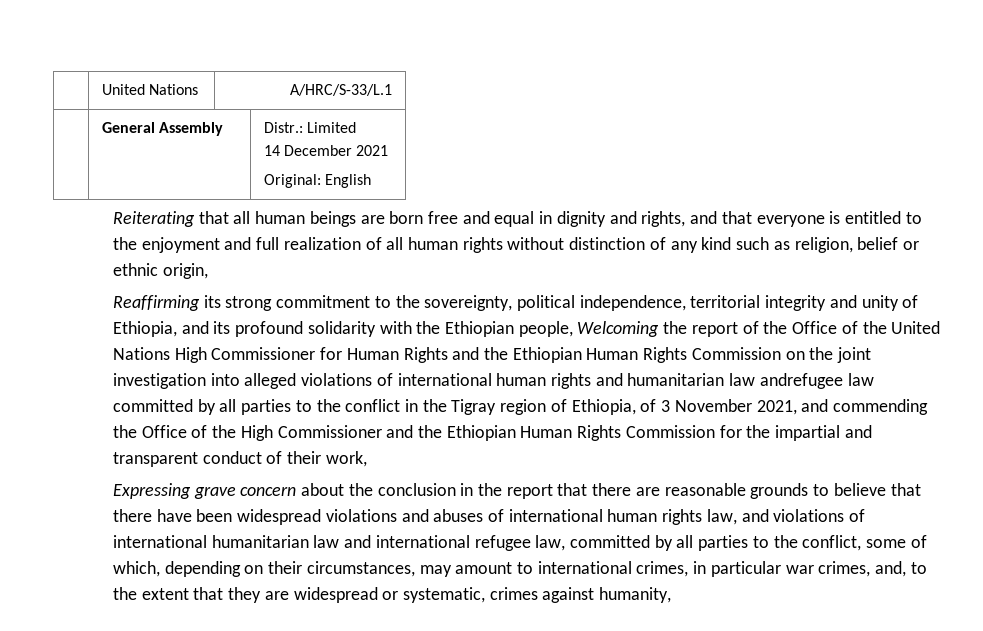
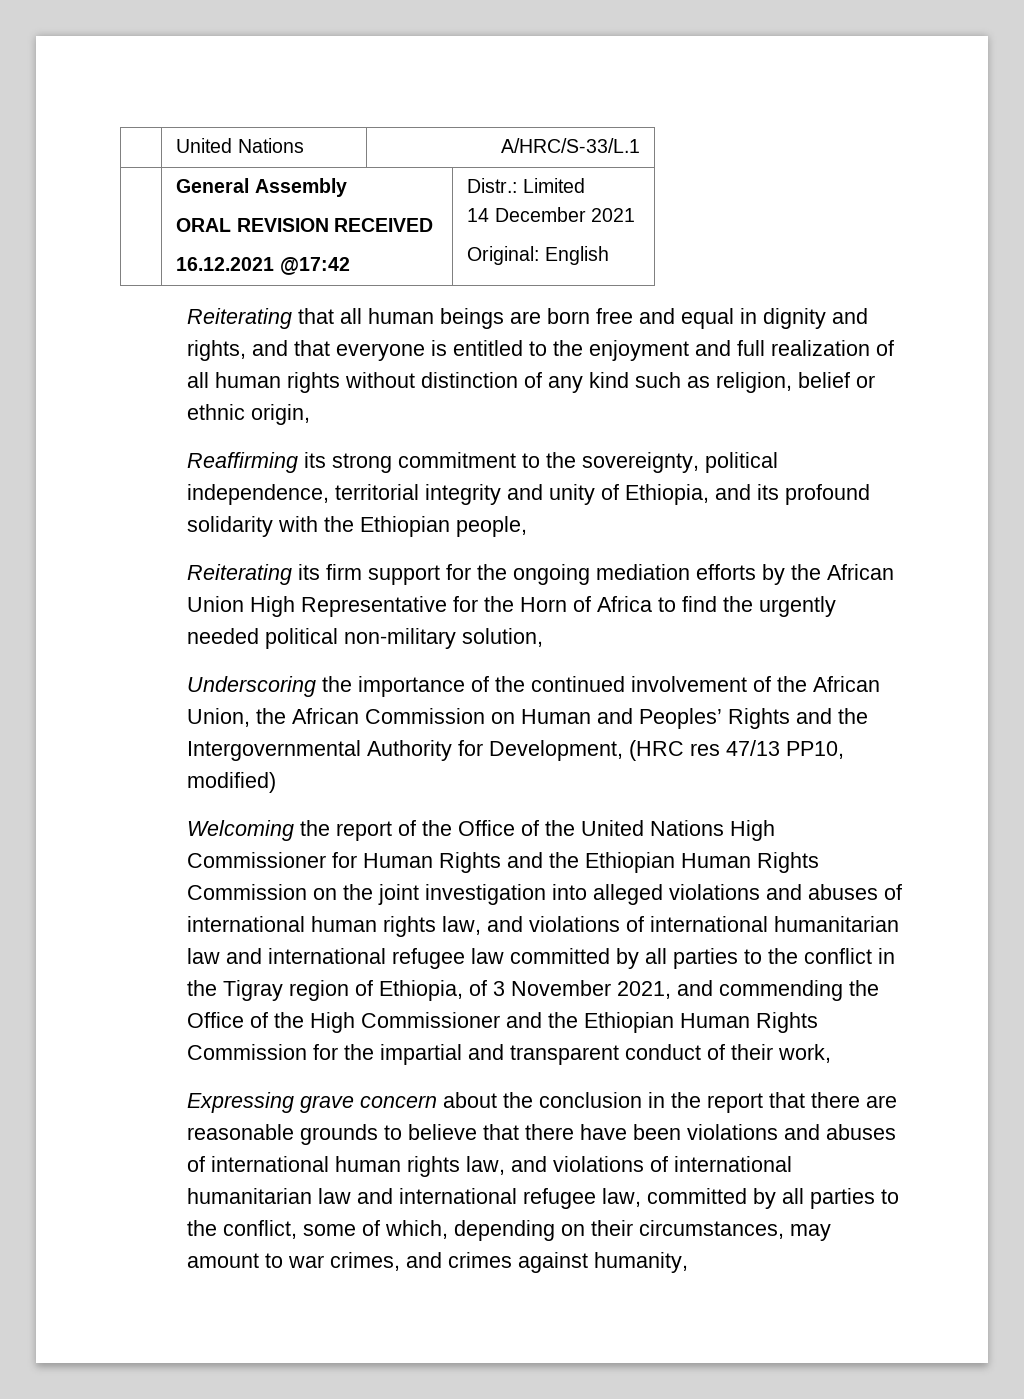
- | General Assembly | Distr.: Limited
+ | General Assembly
+ ORAL REVISION RECEIVED
+ 16.12.2021 @17:42 | Distr.: Limited
- Reaffirming its strong commitment to the sovereignty, political independence, territorial integrity and unity of Ethiopia, and its profound solidarity with the Ethiopian people, Welcoming the report of the Office of the United Nations High Commissioner for Human Rights and the Ethiopian Human Rights Commission on the joint investigation into alleged violations of international human rights and humanitarian law andrefugee law committed by all parties to the conflict in the Tigray region of Ethiopia, of 3 November 2021, and commending the Office of the High Commissioner and the Ethiopian Human Rights Commission for the impartial and transparent conduct of their work,
+ Reaffirming its strong commitment to the sovereignty, political independence, territorial integrity and unity of Ethiopia, and its profound solidarity with the Ethiopian people,
+ Reiterating its firm support for the ongoing mediation efforts by the African Union High Representative for the Horn of Africa to find the urgently needed political non-military solution,
+ Underscoring the importance of the continued involvement of the African Union, the African Commission on Human and Peoples’ Rights and the Intergovernmental Authority for Development, (HRC res 47/13 PP10, modified)
+ Welcoming the report of the Office of the United Nations High Commissioner for Human Rights and the Ethiopian Human Rights Commission on the joint investigation into alleged violations and abuses of international human rights law, and violations of international humanitarian law and international refugee law committed by all parties to the conflict in the Tigray region of Ethiopia, of 3 November 2021, and commending the Office of the High Commissioner and the Ethiopian Human Rights Commission for the impartial and transparent conduct of their work,
- Expressing grave concern about the conclusion in the report that there are reasonable grounds to believe that there have been widespread violations and abuses of international human rights law, and violations of international humanitarian law and international refugee law, committed by all parties to the conflict, some of which, depending on their circumstances, may amount to international crimes, in particular war crimes, and, to the extent that they are widespread or systematic, crimes against humanity,
+ Expressing grave concern about the conclusion in the report that there are reasonable grounds to believe that there have been violations and abuses of international human rights law, and violations of international humanitarian law and international refugee law, committed by all parties to the conflict, some of which, depending on their circumstances, may amount to war crimes, and crimes against humanity,

